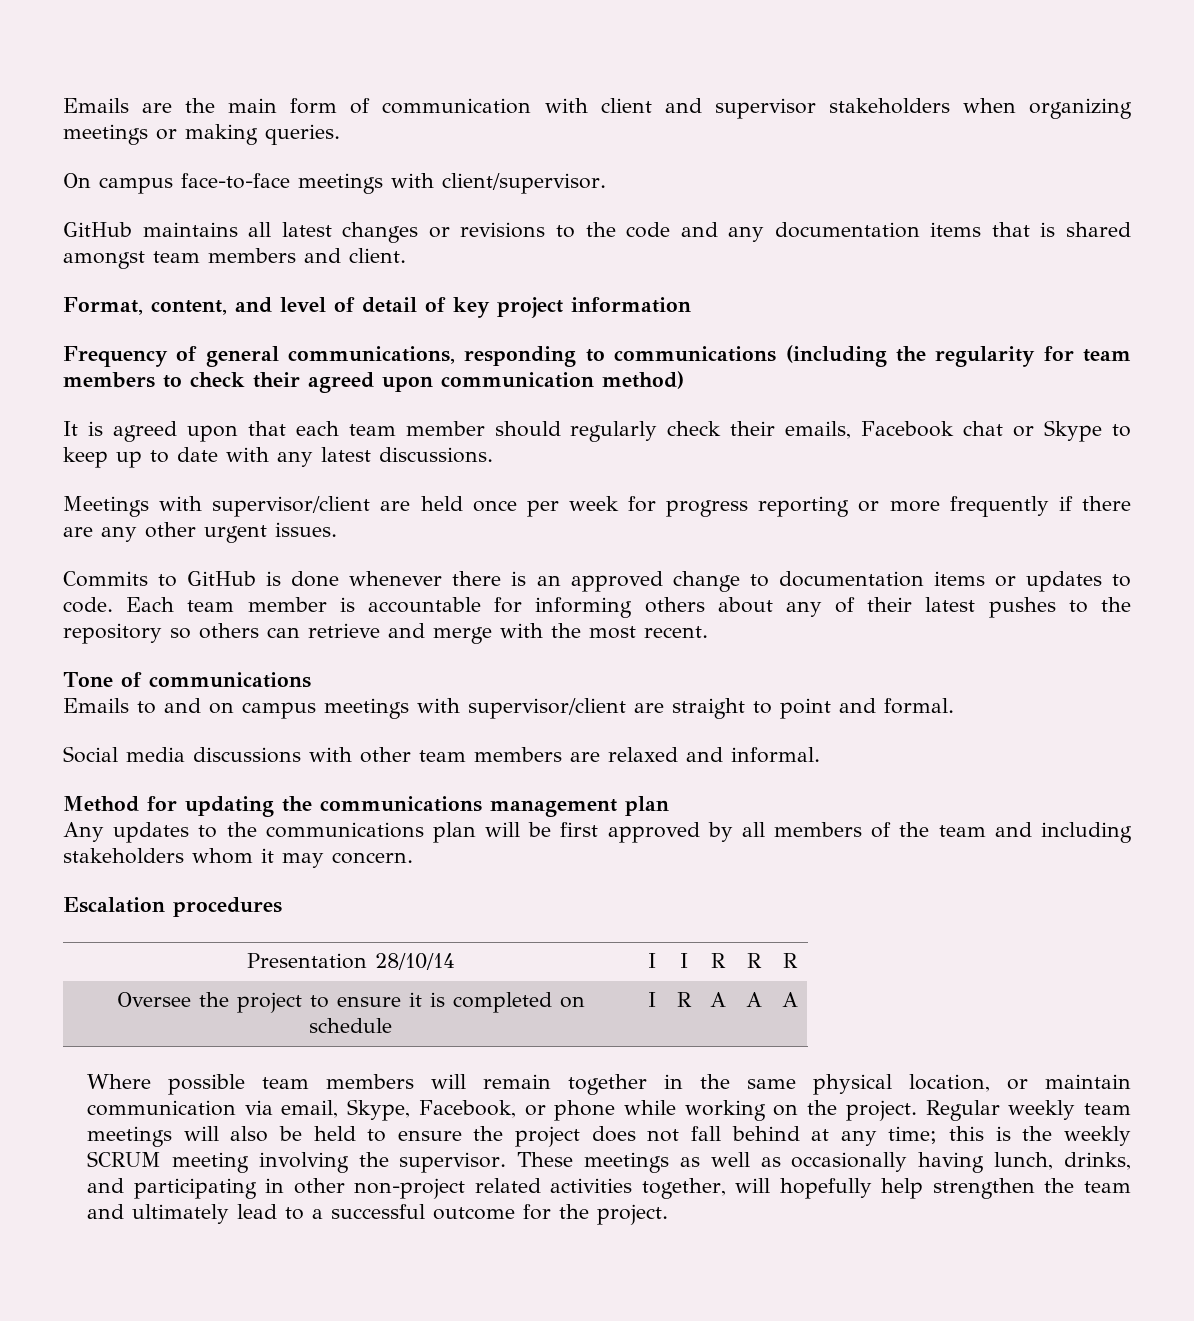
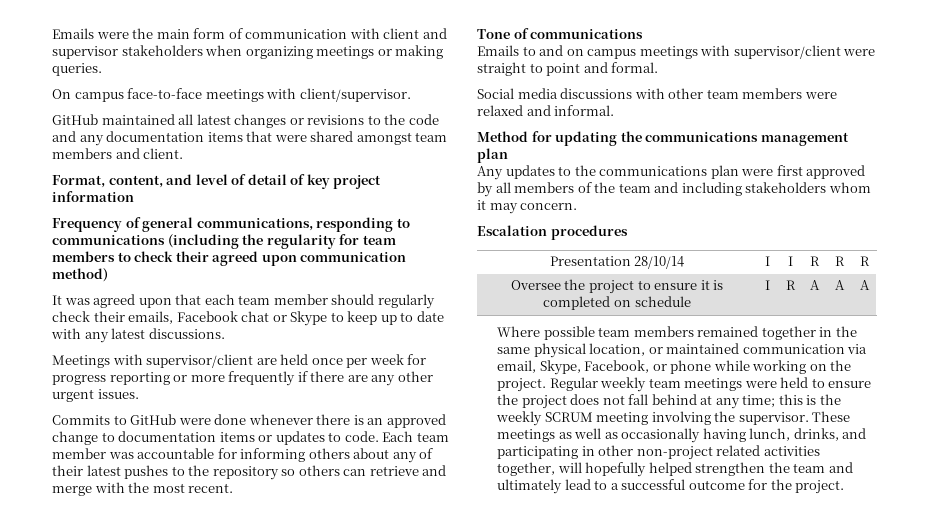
- Emails are the main form of communication with client and supervisor stakeholders when organizing meetings or making queries.
+ Emails were the main form of communication with client and supervisor stakeholders when organizing meetings or making queries.
- GitHub maintains all latest changes or revisions to the code and any documentation items that is shared amongst team members and client.
+ GitHub maintained all latest changes or revisions to the code and any documentation items that were shared amongst team members and client.
- It is agreed upon that each team member should regularly check their emails, Facebook chat or Skype to keep up to date with any latest discussions.
+ It was agreed upon that each team member should regularly check their emails, Facebook chat or Skype to keep up to date with any latest discussions.
- Commits to GitHub is done whenever there is an approved change to documentation items or updates to code.
+ Commits to GitHub were done whenever there is an approved change to documentation items or updates to code.
- Each team member is accountable for informing others about any of their latest pushes to the repository so others can retrieve and merge with the most recent.
+ Each team member was accountable for informing others about any of their latest pushes to the repository so others can retrieve and merge with the most recent.
- Emails to and on campus meetings with supervisor/client are straight to point and formal.
+ Emails to and on campus meetings with supervisor/client were straight to point and formal.
- Social media discussions with other team members are relaxed and informal.
+ Social media discussions with other team members were relaxed and informal.
- Any updates to the communications plan will be first approved by all members of the team and including stakeholders whom it may concern.
+ Any updates to the communications plan were first approved by all members of the team and including stakeholders whom it may concern.
- Where possible team members will remain together in the same physical location, or maintain communication via email, Skype, Facebook, or phone while working on the project.
+ Where possible team members remained together in the same physical location, or maintained communication via email, Skype, Facebook, or phone while working on the project.
- Regular weekly team meetings will also be held to ensure the project does not fall behind at any time; this is the weekly SCRUM meeting involving the supervisor.
+ Regular weekly team meetings were held to ensure the project does not fall behind at any time; this is the weekly SCRUM meeting involving the supervisor.
- These meetings as well as occasionally having lunch, drinks, and participating in other non-project related activities together, will hopefully help strengthen the team and ultimately lead to a successful outcome for the project.
+ These meetings as well as occasionally having lunch, drinks, and participating in other non-project related activities together, will hopefully helped strengthen the team and ultimately lead to a successful outcome for the project.

